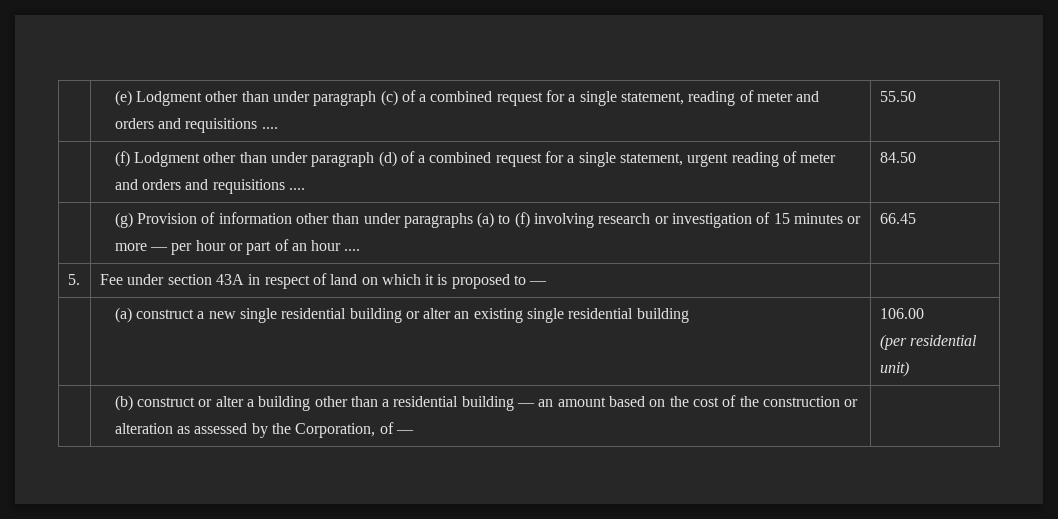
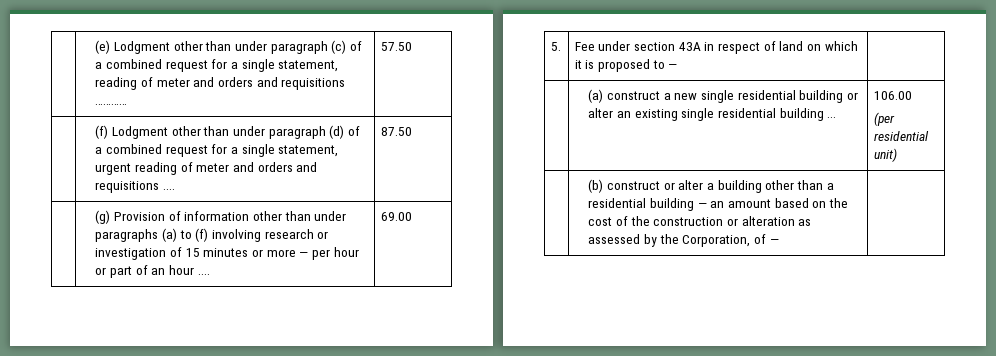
- | (e) Lodgment other than under paragraph (c) of a combined request for a single statement, reading of meter and orders and requisitions .... | 55.50
+ | (e) Lodgment other than under paragraph (c) of a combined request for a single statement, reading of meter and orders and requisitions ………… | 57.50
- | (f) Lodgment other than under paragraph (d) of a combined request for a single statement, urgent reading of meter and orders and requisitions .... | 84.50
+ | (f) Lodgment other than under paragraph (d) of a combined request for a single statement, urgent reading of meter and orders and requisitions .... | 87.50
- | (g) Provision of information other than under paragraphs (a) to (f) involving research or investigation of 15 minutes or more — per hour or part of an hour .... | 66.45
+ | (g) Provision of information other than under paragraphs (a) to (f) involving research or investigation of 15 minutes or more — per hour or part of an hour .... | 69.00
- | (a) construct a new single residential building or alter an existing single residential building | 106.00
+ | (a) construct a new single residential building or alter an existing single residential building ... | 106.00

